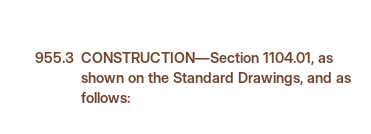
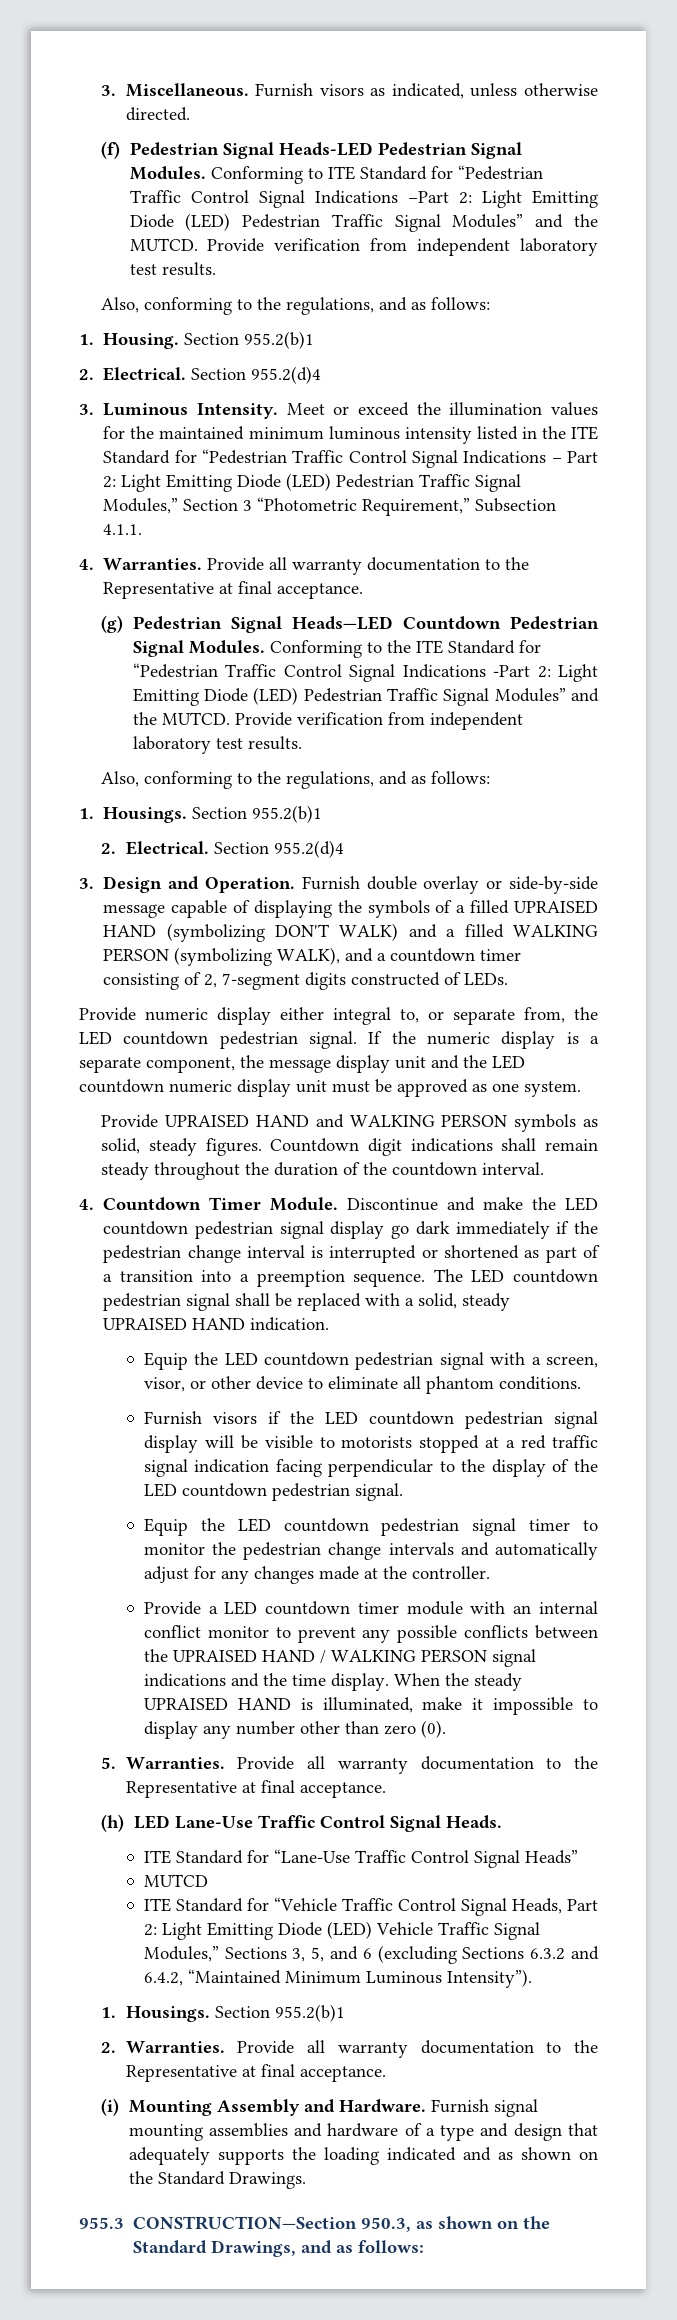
+ 3. Miscellaneous. Furnish visors as indicated, unless otherwise directed.
+ (f) Pedestrian Signal Heads-LED Pedestrian Signal Modules. Conforming to ITE Standard for “Pedestrian Traffic Control Signal Indications –Part 2: Light Emitting Diode (LED) Pedestrian Traffic Signal Modules” and the MUTCD. Provide verification from independent laboratory test results.
+ Also, conforming to the regulations, and as follows:
+ 1. Housing. Section 955.2(b)1
+ 2. Electrical. Section 955.2(d)4
+ 3. Luminous Intensity. Meet or exceed the illumination values for the maintained minimum luminous intensity listed in the ITE Standard for “Pedestrian Traffic Control Signal Indications – Part 2: Light Emitting Diode (LED) Pedestrian Traffic Signal Modules,” Section 3 “Photometric Requirement,” Subsection 4.1.1.
+ 4. Warranties. Provide all warranty documentation to the Representative at final acceptance.
+ (g) Pedestrian Signal Heads—LED Countdown Pedestrian Signal Modules. Conforming to the ITE Standard for “Pedestrian Traffic Control Signal Indications -Part 2: Light Emitting Diode (LED) Pedestrian Traffic Signal Modules” and the MUTCD. Provide verification from independent laboratory test results.
+ Also, conforming to the regulations, and as follows:
+ 1. Housings. Section 955.2(b)1
+ 2. Electrical. Section 955.2(d)4
+ 3. Design and Operation. Furnish double overlay or side-by-side message capable of displaying the symbols of a filled UPRAISED HAND (symbolizing DON'T WALK) and a filled WALKING PERSON (symbolizing WALK), and a countdown timer consisting of 2, 7-segment digits constructed of LEDs.
+ Provide numeric display either integral to, or separate from, the LED countdown pedestrian signal. If the numeric display is a separate component, the message display unit and the LED countdown numeric display unit must be approved as one system.
+ Provide UPRAISED HAND and WALKING PERSON symbols as solid, steady figures. Countdown digit indications shall remain steady throughout the duration of the countdown interval.
+ 4. Countdown Timer Module. Discontinue and make the LED countdown pedestrian signal display go dark immediately if the pedestrian change interval is interrupted or shortened as part of a transition into a preemption sequence. The LED countdown pedestrian signal shall be replaced with a solid, steady UPRAISED HAND indication.
+ Equip the LED countdown pedestrian signal with a screen, visor, or other device to eliminate all phantom conditions.
+ Furnish visors if the LED countdown pedestrian signal display will be visible to motorists stopped at a red traffic signal indication facing perpendicular to the display of the LED countdown pedestrian signal.
+ Equip the LED countdown pedestrian signal timer to monitor the pedestrian change intervals and automatically adjust for any changes made at the controller.
+ Provide a LED countdown timer module with an internal conflict monitor to prevent any possible conflicts between the UPRAISED HAND / WALKING PERSON signal indications and the time display. When the steady UPRAISED HAND is illuminated, make it impossible to display any number other than zero (0).
+ 5. Warranties. Provide all warranty documentation to the Representative at final acceptance.
+ (h) LED Lane-Use Traffic Control Signal Heads.
+ ITE Standard for “Lane-Use Traffic Control Signal Heads”
+ MUTCD
+ ITE Standard for “Vehicle Traffic Control Signal Heads, Part 2: Light Emitting Diode (LED) Vehicle Traffic Signal Modules,” Sections 3, 5, and 6 (excluding Sections 6.3.2 and 6.4.2, “Maintained Minimum Luminous Intensity”).
+ 1. Housings. Section 955.2(b)1
+ 2. Warranties. Provide all warranty documentation to the Representative at final acceptance.
+ (i) Mounting Assembly and Hardware. Furnish signal mounting assemblies and hardware of a type and design that adequately supports the loading indicated and as shown on the Standard Drawings.
- 955.3 CONSTRUCTION—Section 1104.01, as shown on the Standard Drawings, and as follows:
+ 955.3 CONSTRUCTION—Section 950.3, as shown on the Standard Drawings, and as follows:

